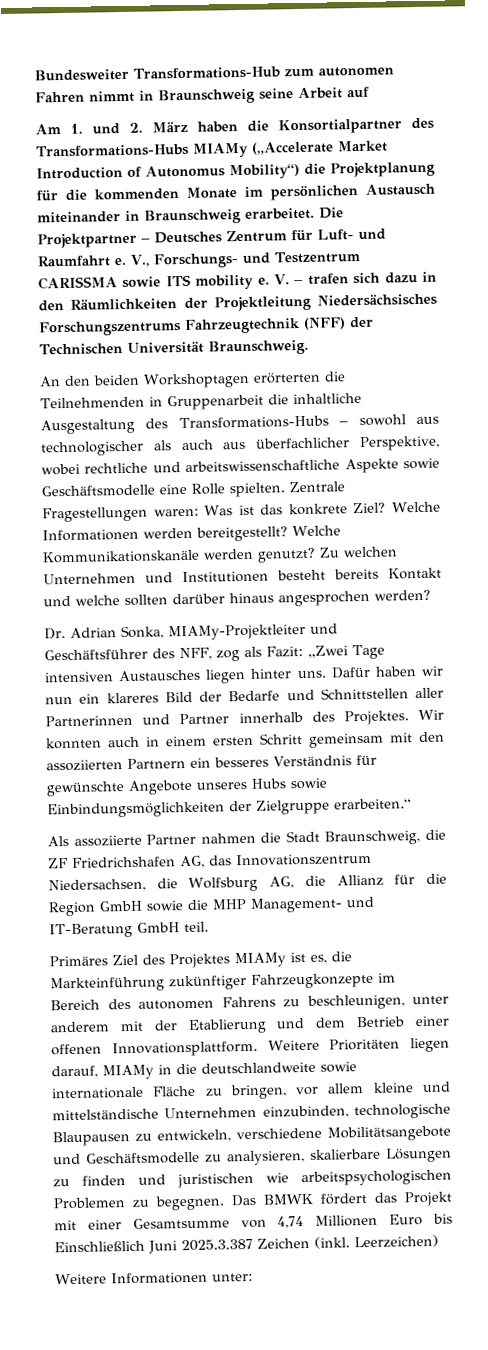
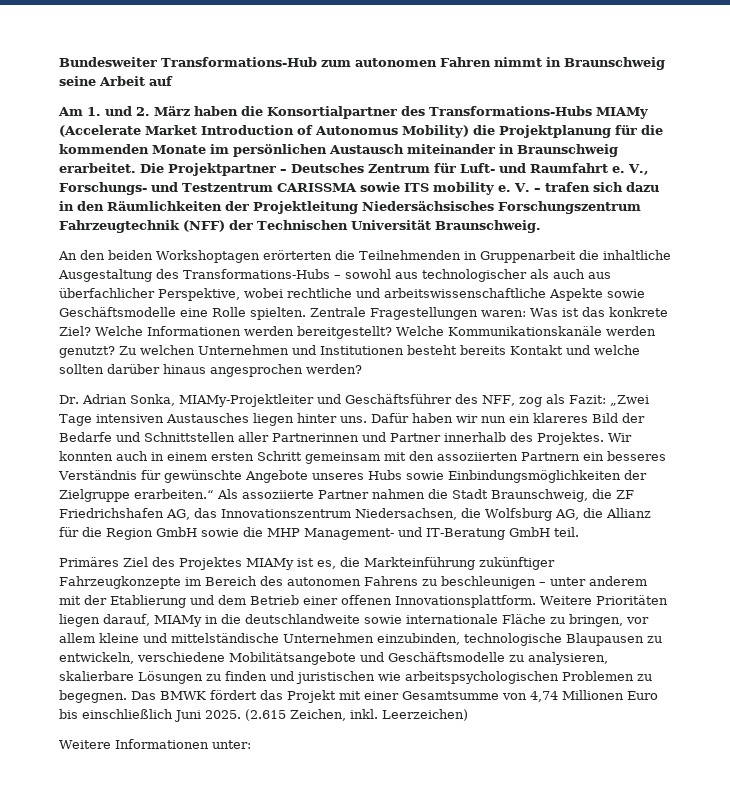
- Am 1. und 2. März haben die Konsortialpartner des Transformations-Hubs MIAMy („Accelerate Market Introduction of Autonomus Mobility“) die Projektplanung für die kommenden Monate im persönlichen Austausch miteinander in Braunschweig erarbeitet.
+ Am 1. und 2. März haben die Konsortialpartner des Transformations-Hubs MIAMy (Accelerate Market Introduction of Autonomus Mobility) die Projektplanung für die kommenden Monate im persönlichen Austausch miteinander in Braunschweig erarbeitet.
- V. – trafen sich dazu in den Räumlichkeiten der Projektleitung Niedersächsisches Forschungszentrums Fahrzeugtechnik (NFF) der Technischen Universität Braunschweig.
+ V. – trafen sich dazu in den Räumlichkeiten der Projektleitung Niedersächsisches Forschungszentrum Fahrzeugtechnik (NFF) der Technischen Universität Braunschweig.
- Wir konnten auch in einem ersten Schritt gemeinsam mit den assoziierten Partnern ein besseres Verständnis für gewünschte Angebote unseres Hubs sowie Einbindungsmöglichkeiten der Zielgruppe erarbeiten.“
- Als assoziierte Partner nahmen die Stadt Braunschweig, die ZF Friedrichshafen AG, das Innovationszentrum Niedersachsen, die Wolfsburg AG, die Allianz für die Region GmbH sowie die MHP Management- und IT-Beratung GmbH teil.
+ Wir konnten auch in einem ersten Schritt gemeinsam mit den assoziierten Partnern ein besseres Verständnis für gewünschte Angebote unseres Hubs sowie Einbindungsmöglichkeiten der Zielgruppe erarbeiten.“ Als assoziierte Partner nahmen die Stadt Braunschweig, die ZF Friedrichshafen AG, das Innovationszentrum Niedersachsen, die Wolfsburg AG, die Allianz für die Region GmbH sowie die MHP Management- und IT-Beratung GmbH teil.
- Primäres Ziel des Projektes MIAMy ist es, die Markteinführung zukünftiger Fahrzeugkonzepte im Bereich des autonomen Fahrens zu beschleunigen, unter anderem mit der Etablierung und dem Betrieb einer offenen Innovationsplattform.
+ Primäres Ziel des Projektes MIAMy ist es, die Markteinführung zukünftiger Fahrzeugkonzepte im Bereich des autonomen Fahrens zu beschleunigen – unter anderem mit der Etablierung und dem Betrieb einer offenen Innovationsplattform.
- Das BMWK fördert das Projekt mit einer Gesamtsumme von 4,74 Millionen Euro bis Einschließlich Juni 2025.3.387 Zeichen (inkl.
+ Das BMWK fördert das Projekt mit einer Gesamtsumme von 4,74 Millionen Euro bis einschließlich Juni 2025. (2.615 Zeichen, inkl.

